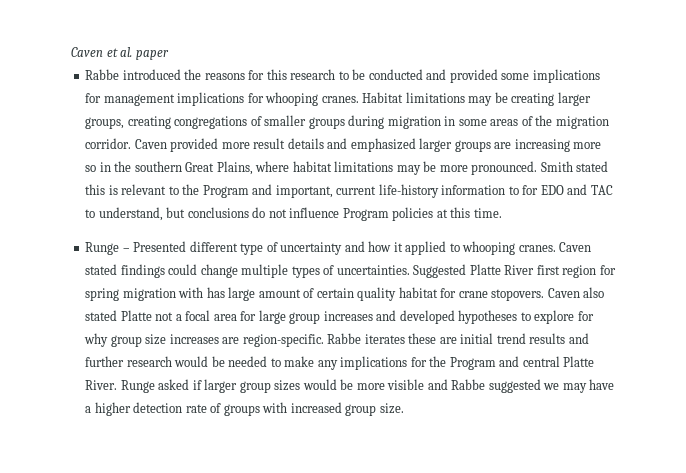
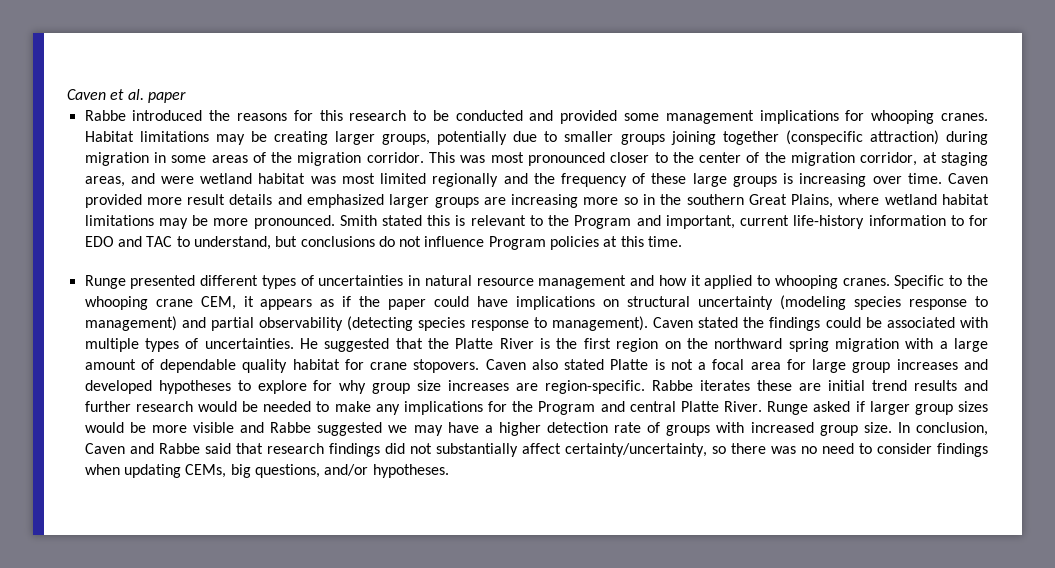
- Rabbe introduced the reasons for this research to be conducted and provided some implications for management implications for whooping cranes.
+ Rabbe introduced the reasons for this research to be conducted and provided some management implications for whooping cranes.
- Habitat limitations may be creating larger groups, creating congregations of smaller groups during migration in some areas of the migration corridor.
+ Habitat limitations may be creating larger groups, potentially due to smaller groups joining together (conspecific attraction) during migration in some areas of the migration corridor.
+ This was most pronounced closer to the center of the migration corridor, at staging areas, and were wetland habitat was most limited regionally and the frequency of these large groups is increasing over time.
- Caven provided more result details and emphasized larger groups are increasing more so in the southern Great Plains, where habitat limitations may be more pronounced.
+ Caven provided more result details and emphasized larger groups are increasing more so in the southern Great Plains, where wetland habitat limitations may be more pronounced.
- Runge – Presented different type of uncertainty and how it applied to whooping cranes.
+ Runge presented different types of uncertainties in natural resource management and how it applied to whooping cranes.
+ Specific to the whooping crane CEM, it appears as if the paper could have implications on structural uncertainty (modeling species response to management) and partial observability (detecting species response to management).
- Caven stated findings could change multiple types of uncertainties.
+ Caven stated the findings could be associated with multiple types of uncertainties.
- Suggested Platte River first region for spring migration with has large amount of certain quality habitat for crane stopovers.
+ He suggested that the Platte River is the first region on the northward spring migration with a large amount of dependable quality habitat for crane stopovers.
- Caven also stated Platte not a focal area for large group increases and developed hypotheses to explore for why group size increases are region-specific.
+ Caven also stated Platte is not a focal area for large group increases and developed hypotheses to explore for why group size increases are region-specific.
+ In conclusion, Caven and Rabbe said that research findings did not substantially affect certainty/uncertainty, so there was no need to consider findings when updating CEMs, big questions, and/or hypotheses.

